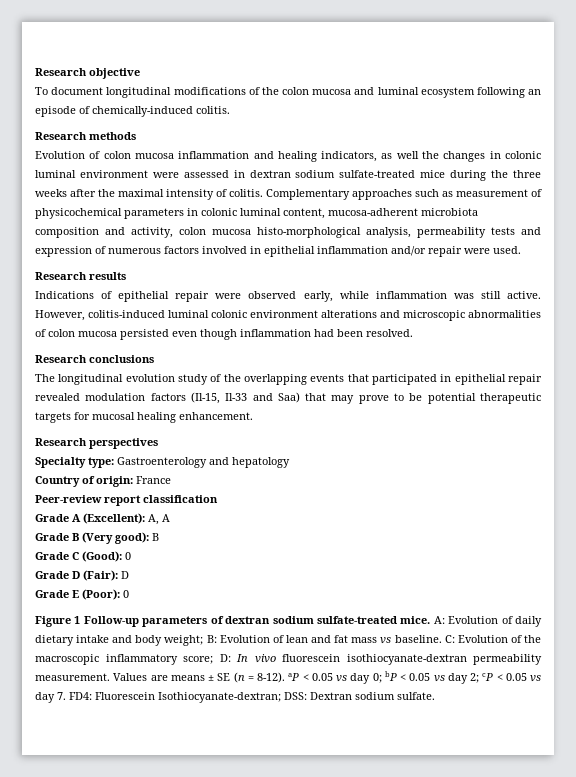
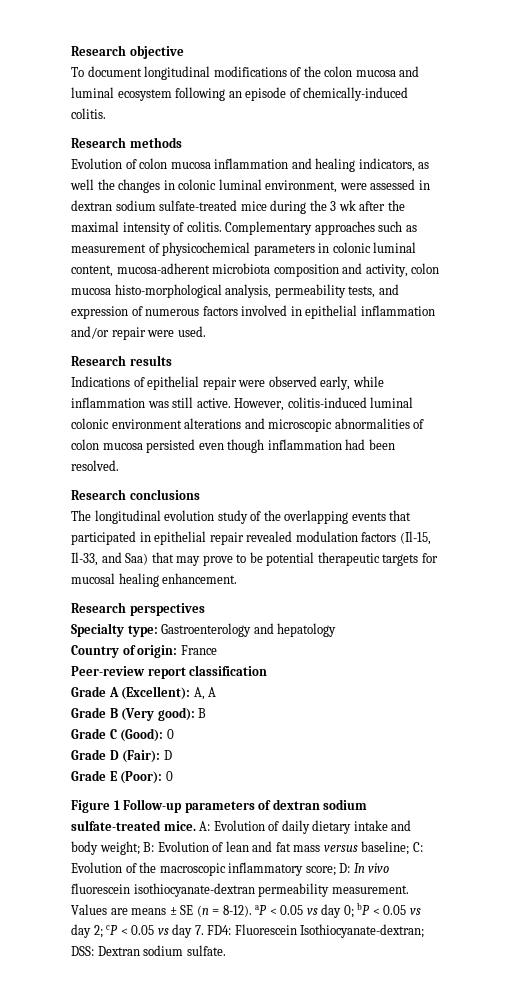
- Evolution of colon mucosa inflammation and healing indicators, as well the changes in colonic luminal environment were assessed in dextran sodium sulfate-treated mice during the three weeks after the maximal intensity of colitis.
+ Evolution of colon mucosa inflammation and healing indicators, as well the changes in colonic luminal environment, were assessed in dextran sodium sulfate-treated mice during the 3 wk after the maximal intensity of colitis.
- Complementary approaches such as measurement of physicochemical parameters in colonic luminal content, mucosa-adherent microbiota composition and activity, colon mucosa histo-morphological analysis, permeability tests and expression of numerous factors involved in epithelial inflammation and/or repair were used.
+ Complementary approaches such as measurement of physicochemical parameters in colonic luminal content, mucosa-adherent microbiota composition and activity, colon mucosa histo-morphological analysis, permeability tests, and expression of numerous factors involved in epithelial inflammation and/or repair were used.
- The longitudinal evolution study of the overlapping events that participated in epithelial repair revealed modulation factors (Il-15, Il-33 and Saa) that may prove to be potential therapeutic targets for mucosal healing enhancement.
+ The longitudinal evolution study of the overlapping events that participated in epithelial repair revealed modulation factors (Il-15, Il-33, and Saa) that may prove to be potential therapeutic targets for mucosal healing enhancement.
- A: Evolution of daily dietary intake and body weight; B: Evolution of lean and fat mass vs baseline. C: Evolution of the macroscopic inflammatory score; D: In vivo fluorescein isothiocyanate-dextran permeability measurement.
+ A: Evolution of daily dietary intake and body weight; B: Evolution of lean and fat mass versus baseline; C: Evolution of the macroscopic inflammatory score; D: In vivo fluorescein isothiocyanate-dextran permeability measurement.

